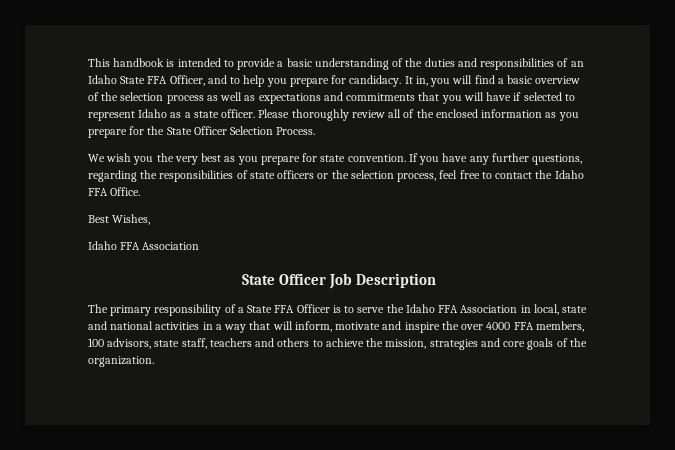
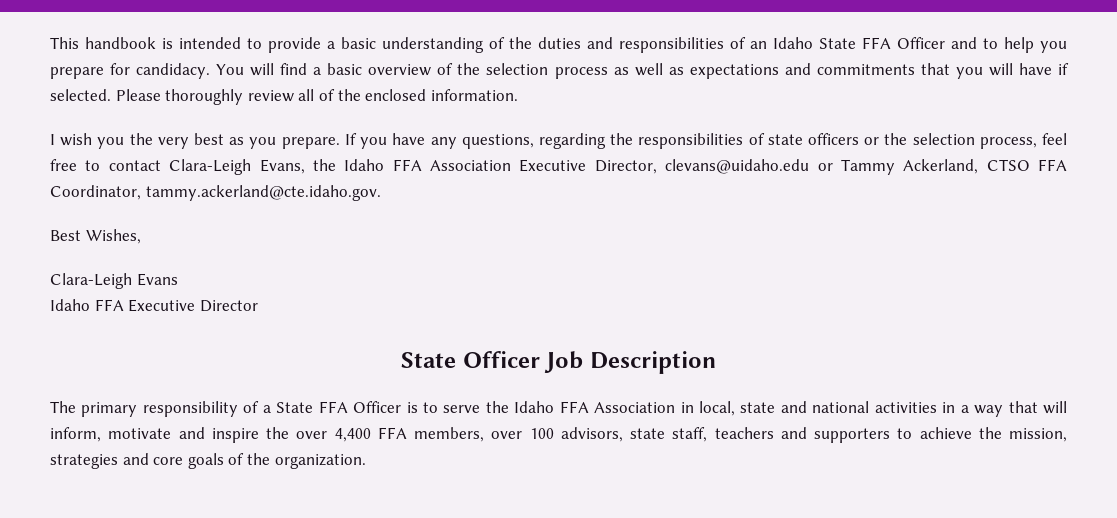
- This handbook is intended to provide a basic understanding of the duties and responsibilities of an Idaho State FFA Officer, and to help you prepare for candidacy.
+ This handbook is intended to provide a basic understanding of the duties and responsibilities of an Idaho State FFA Officer and to help you prepare for candidacy.
- It in, you will find a basic overview of the selection process as well as expectations and commitments that you will have if selected to represent Idaho as a state officer.
+ You will find a basic overview of the selection process as well as expectations and commitments that you will have if selected.
- Please thoroughly review all of the enclosed information as you prepare for the State Officer Selection Process.
- We wish you the very best as you prepare for state convention.
+ Please thoroughly review all of the enclosed information.
+ I wish you the very best as you prepare.
- If you have any further questions, regarding the responsibilities of state officers or the selection process, feel free to contact the Idaho FFA Office.
+ If you have any questions, regarding the responsibilities of state officers or the selection process, feel free to contact Clara-Leigh Evans, the Idaho FFA Association Executive Director, clevans@uidaho.edu or Tammy Ackerland, CTSO FFA Coordinator, tammy.ackerland@cte.idaho.gov.
  Best Wishes,
- Idaho FFA Association
+ Clara-Leigh Evans
+ Idaho FFA Executive Director
- The primary responsibility of a State FFA Officer is to serve the Idaho FFA Association in local, state and national activities in a way that will inform, motivate and inspire the over 4000 FFA members, 100 advisors, state staff, teachers and others to achieve the mission, strategies and core goals of the organization.
+ The primary responsibility of a State FFA Officer is to serve the Idaho FFA Association in local, state and national activities in a way that will inform, motivate and inspire the over 4,400 FFA members, over 100 advisors, state staff, teachers and supporters to achieve the mission, strategies and core goals of the organization.

